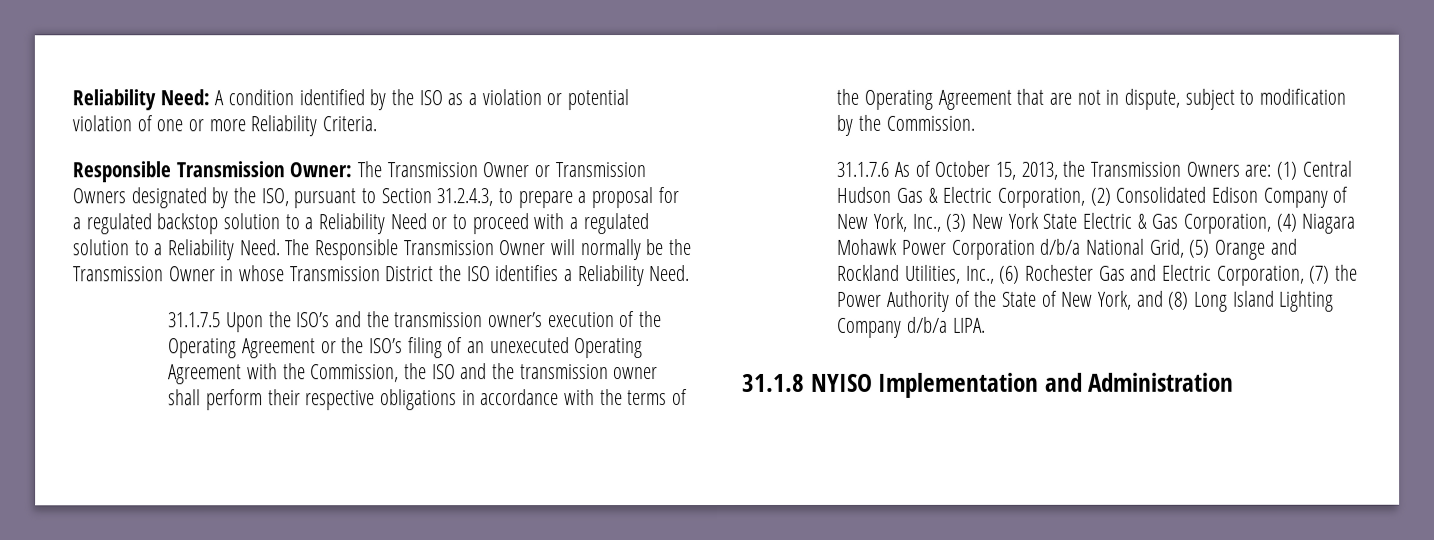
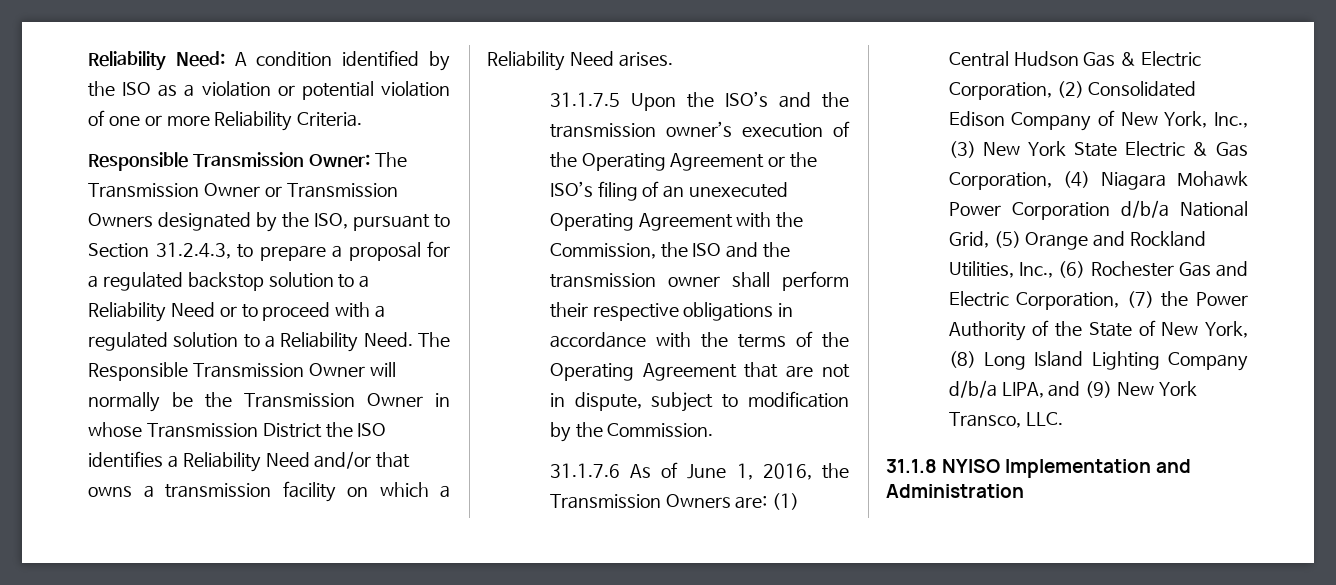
- The Responsible Transmission Owner will normally be the Transmission Owner in whose Transmission District the ISO identifies a Reliability Need.
+ The Responsible Transmission Owner will normally be the Transmission Owner in whose Transmission District the ISO identifies a Reliability Need and/or that owns a transmission facility on which a Reliability Need arises.
- 31.1.7.6 As of October 15, 2013, the Transmission Owners are:
+ 31.1.7.6 As of June 1, 2016, the Transmission Owners are:
- (1) Central Hudson Gas & Electric Corporation, (2) Consolidated Edison Company of New York, Inc., (3) New York State Electric & Gas Corporation, (4) Niagara Mohawk Power Corporation d/b/a National Grid, (5) Orange and Rockland Utilities, Inc., (6) Rochester Gas and Electric Corporation, (7) the Power Authority of the State of New York, and (8) Long Island Lighting Company d/b/a LIPA.
+ (1) Central Hudson Gas & Electric Corporation, (2) Consolidated Edison Company of New York, Inc., (3) New York State Electric & Gas Corporation, (4) Niagara Mohawk Power Corporation d/b/a National Grid, (5) Orange and Rockland Utilities, Inc., (6) Rochester Gas and Electric Corporation, (7) the Power Authority of the State of New York, (8) Long Island Lighting Company d/b/a LIPA, and (9) New York Transco, LLC.

